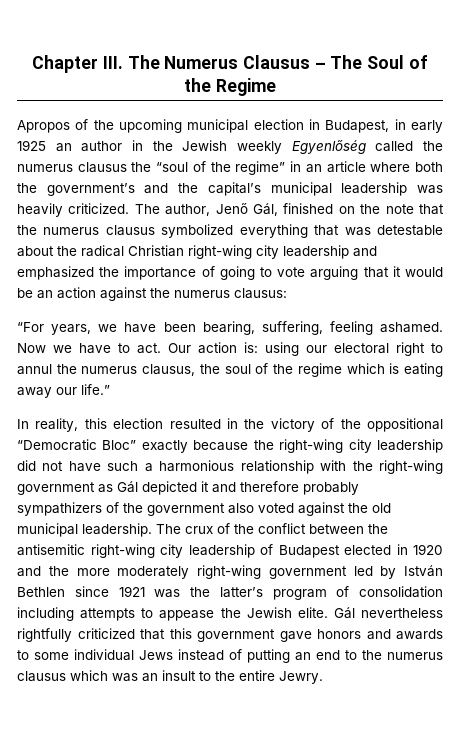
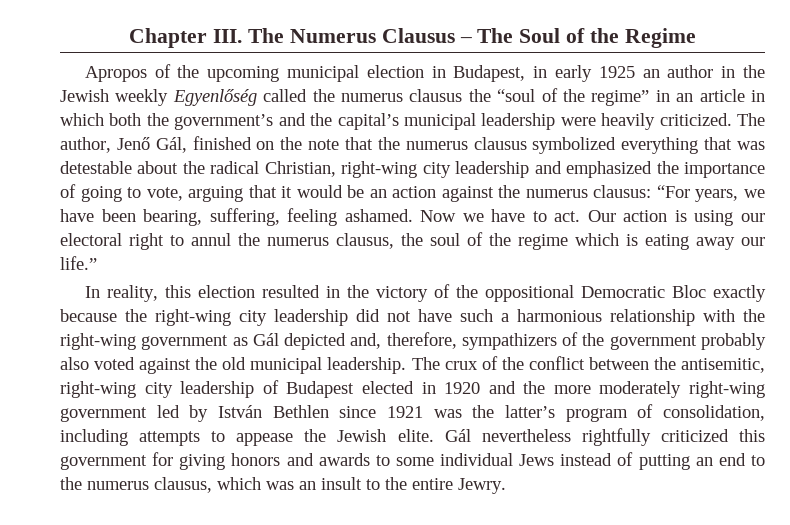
- Apropos of the upcoming municipal election in Budapest, in early 1925 an author in the Jewish weekly Egyenlőség called the numerus clausus the “soul of the regime” in an article where both the government’s and the capital’s municipal leadership was heavily criticized.
+ Apropos of the upcoming municipal election in Budapest, in early 1925 an author in the Jewish weekly Egyenlőség called the numerus clausus the “soul of the regime” in an article in which both the government’s and the capital’s municipal leadership were heavily criticized.
- The author, Jenő Gál, finished on the note that the numerus clausus symbolized everything that was detestable about the radical Christian right-wing city leadership and emphasized the importance of going to vote arguing that it would be an action against the numerus clausus:
- “For years, we have been bearing, suffering, feeling ashamed.
+ The author, Jenő Gál, finished on the note that the numerus clausus symbolized everything that was detestable about the radical Christian, right-wing city leadership and emphasized the importance of going to vote, arguing that it would be an action against the numerus clausus: “For years, we have been bearing, suffering, feeling ashamed.
- Our action is: using our electoral right to annul the numerus clausus, the soul of the regime which is eating away our life.”
+ Our action is using our electoral right to annul the numerus clausus, the soul of the regime which is eating away our life.”
- In reality, this election resulted in the victory of the oppositional “Democratic Bloc” exactly because the right-wing city leadership did not have such a harmonious relationship with the right-wing government as Gál depicted it and therefore probably sympathizers of the government also voted against the old municipal leadership.
+ In reality, this election resulted in the victory of the oppositional Democratic Bloc exactly because the right-wing city leadership did not have such a harmonious relationship with the right-wing government as Gál depicted and, therefore, sympathizers of the government probably also voted against the old municipal leadership.
- The crux of the conflict between the antisemitic right-wing city leadership of Budapest elected in 1920 and the more moderately right-wing government led by István Bethlen since 1921 was the latter’s program of consolidation including attempts to appease the Jewish elite.
+ The crux of the conflict between the antisemitic, right-wing city leadership of Budapest elected in 1920 and the more moderately right-wing government led by István Bethlen since 1921 was the latter’s program of consolidation, including attempts to appease the Jewish elite.
- Gál nevertheless rightfully criticized that this government gave honors and awards to some individual Jews instead of putting an end to the numerus clausus which was an insult to the entire Jewry.
+ Gál nevertheless rightfully criticized this government for giving honors and awards to some individual Jews instead of putting an end to the numerus clausus, which was an insult to the entire Jewry.

